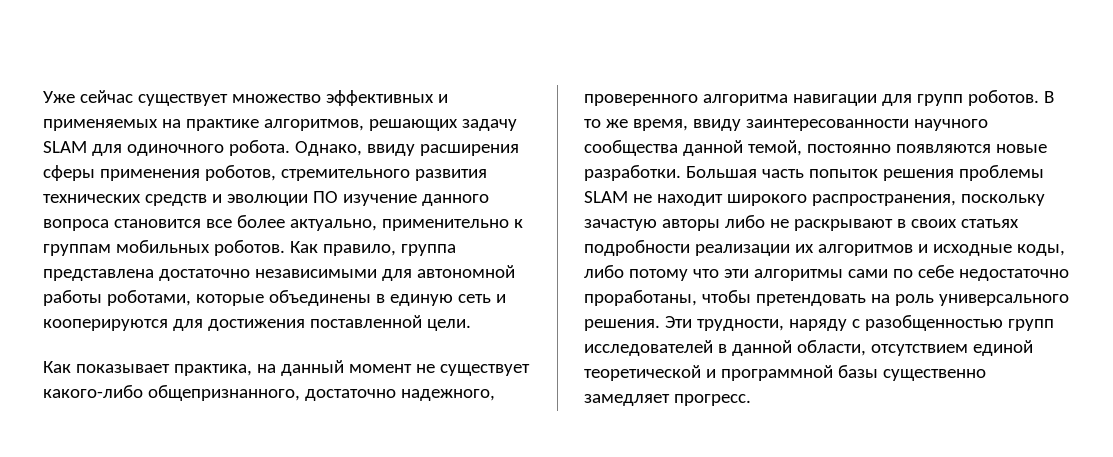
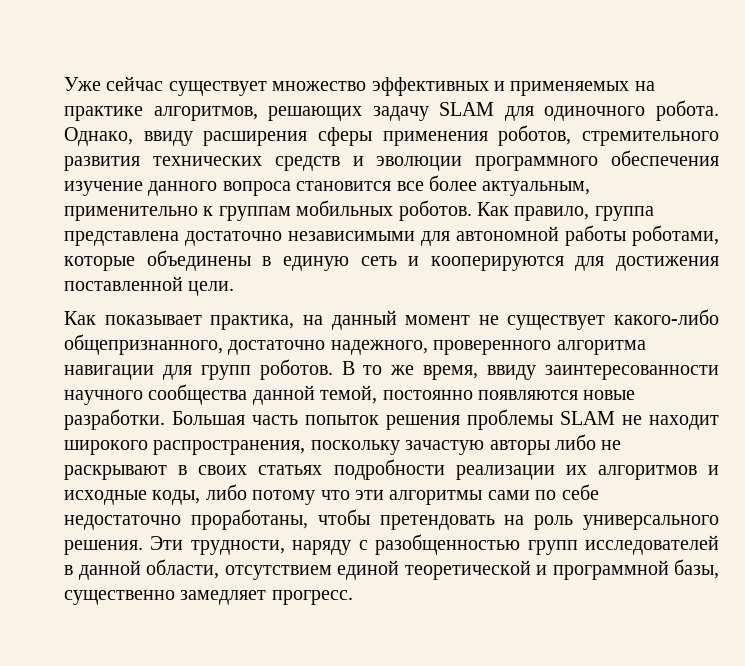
- Однако, ввиду расширения сферы применения роботов, стремительного развития технических средств и эволюции ПО изучение данного вопроса становится все более актуально, применительно к группам мобильных роботов.
+ Однако, ввиду расширения сферы применения роботов, стремительного развития технических средств и эволюции программного обеспечения изучение данного вопроса становится все более актуальным, применительно к группам мобильных роботов.
- Эти трудности, наряду с разобщенностью групп исследователей в данной области, отсутствием единой теоретической и программной базы существенно замедляет прогресс.
+ Эти трудности, наряду с разобщенностью групп исследователей в данной области, отсутствием единой теоретической и программной базы, существенно замедляет прогресс.

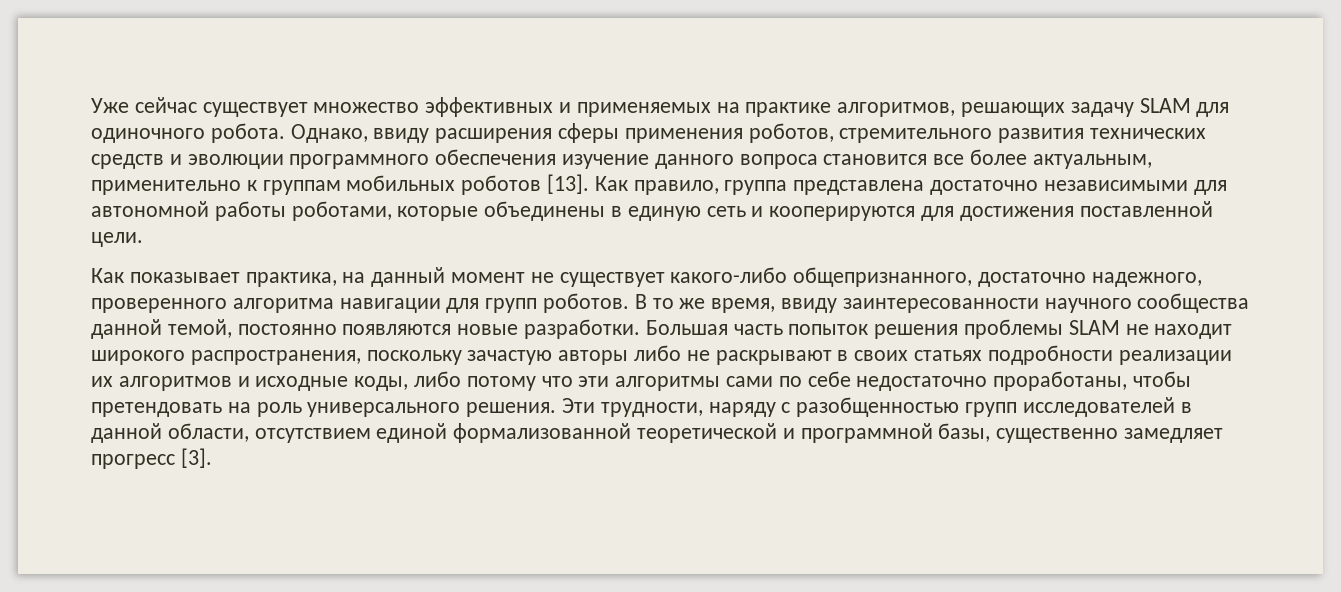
- Однако, ввиду расширения сферы применения роботов, стремительного развития технических средств и эволюции программного обеспечения изучение данного вопроса становится все более актуальным, применительно к группам мобильных роботов.
+ Однако, ввиду расширения сферы применения роботов, стремительного развития технических средств и эволюции программного обеспечения изучение данного вопроса становится все более актуальным, применительно к группам мобильных роботов [13].
- Эти трудности, наряду с разобщенностью групп исследователей в данной области, отсутствием единой теоретической и программной базы, существенно замедляет прогресс.
+ Эти трудности, наряду с разобщенностью групп исследователей в данной области, отсутствием единой формализованной теоретической и программной базы, существенно замедляет прогресс [3].

